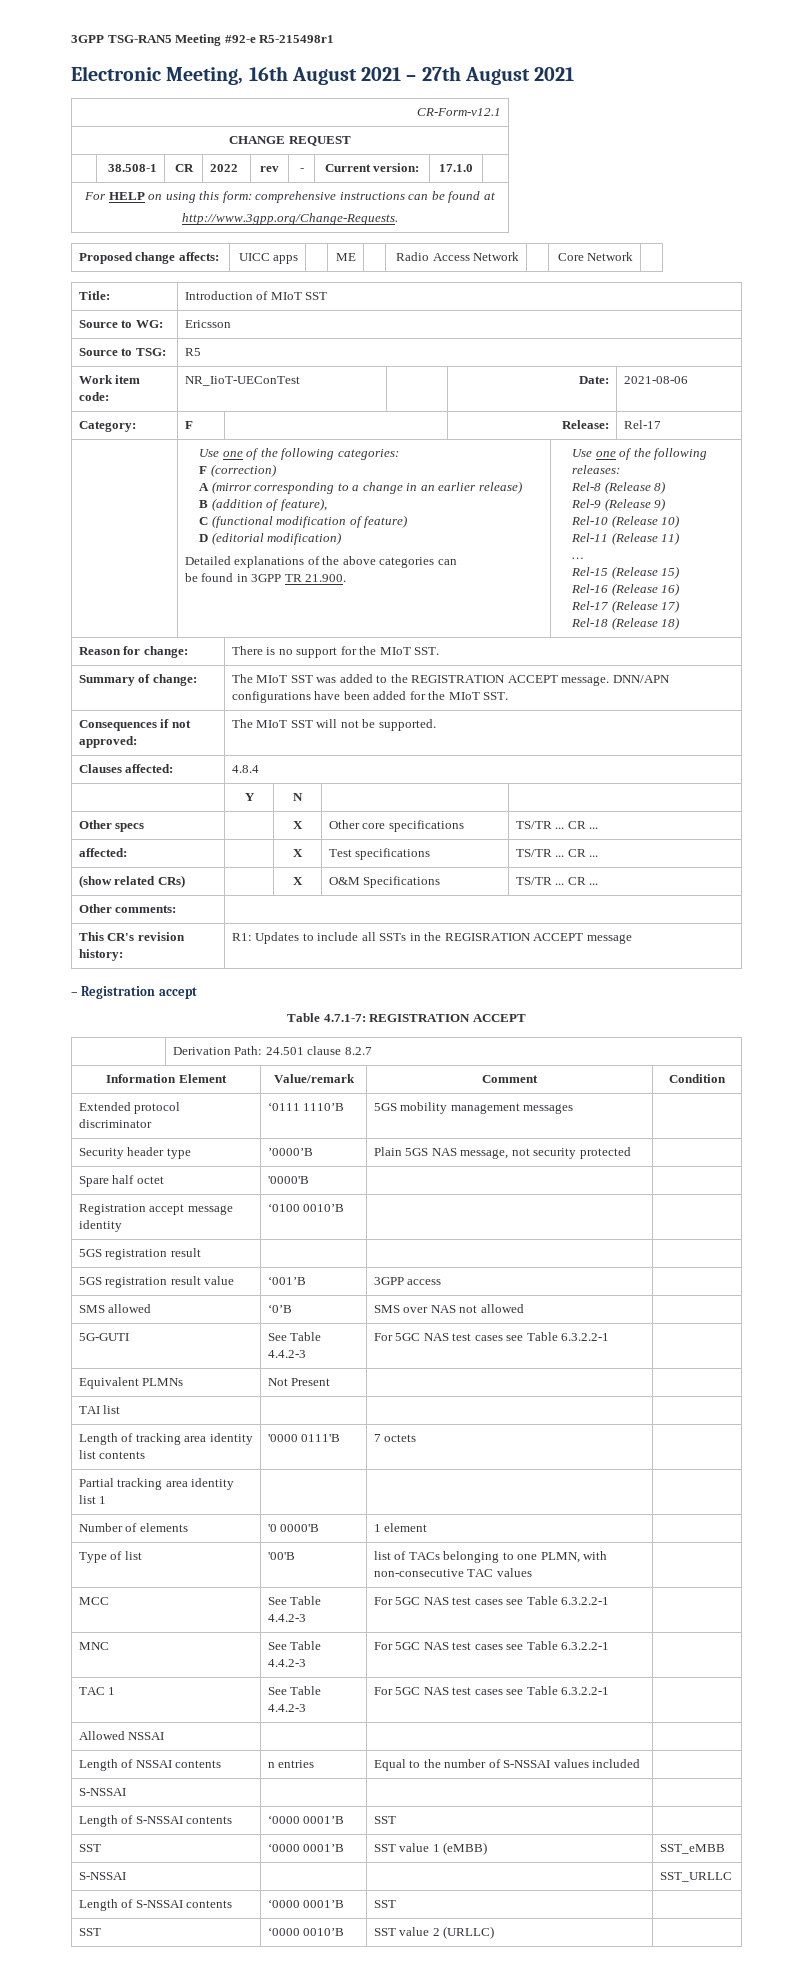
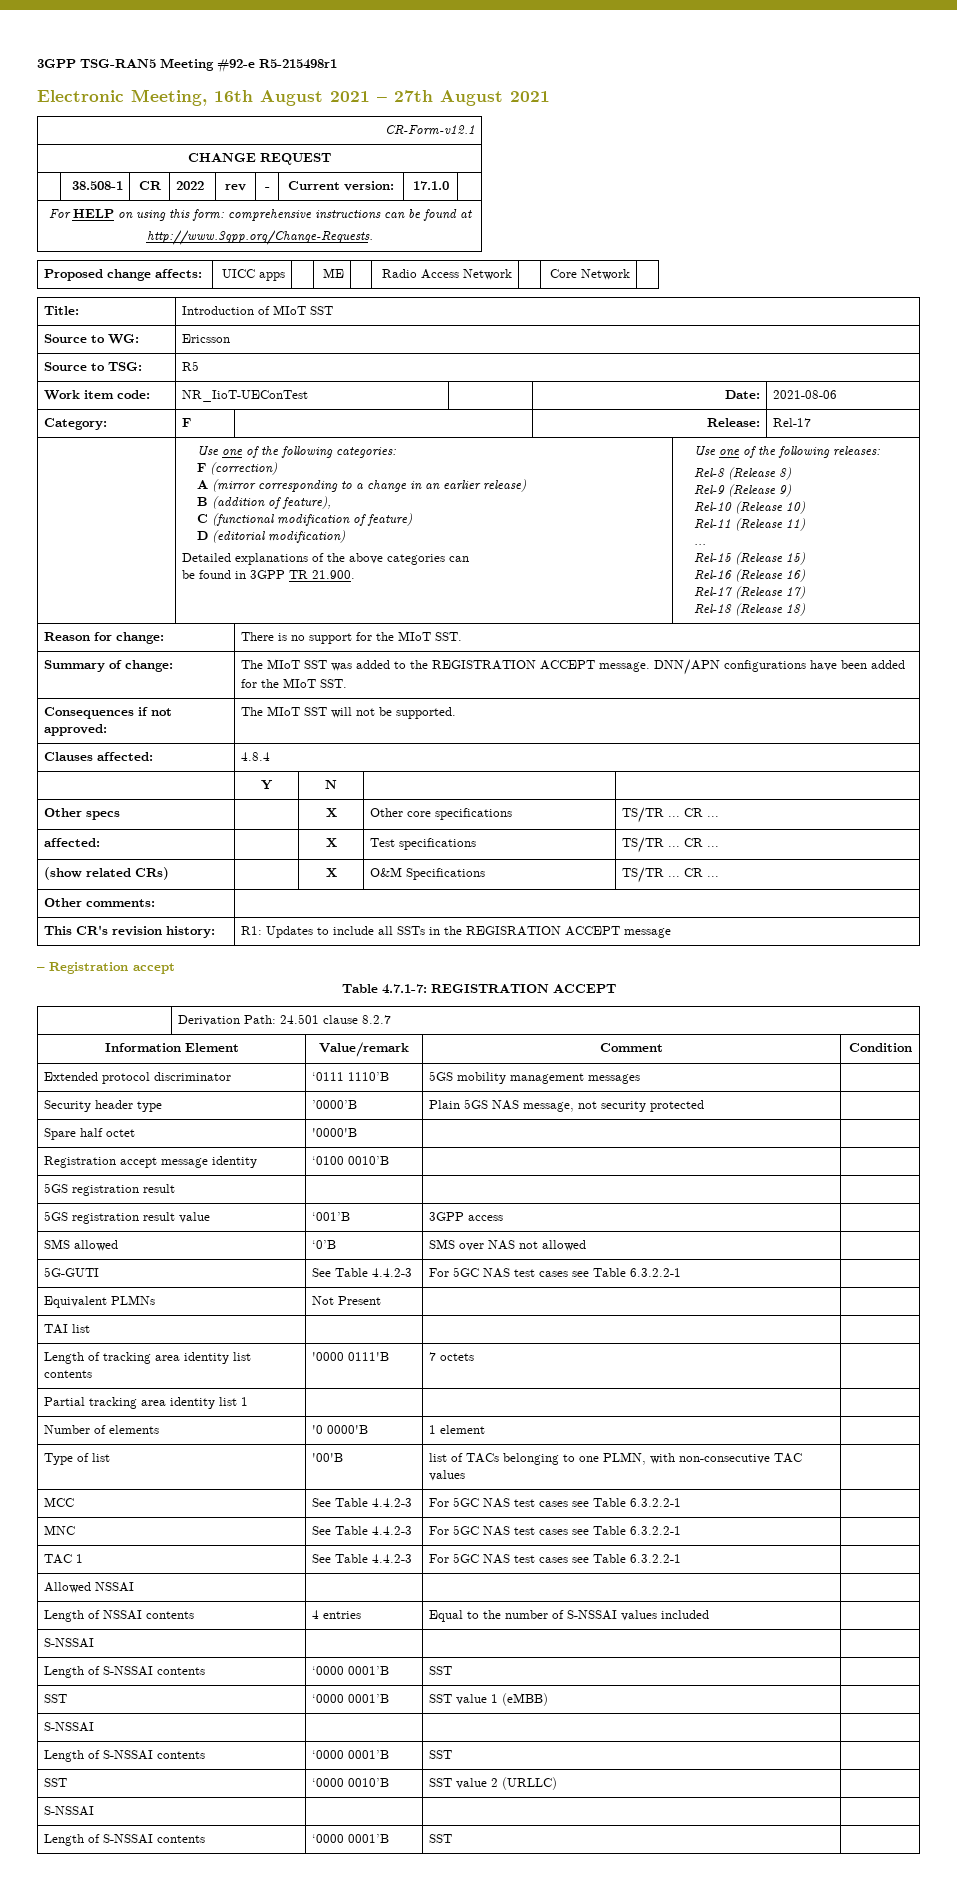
- Length of NSSAI contents | n entries | Equal to the number of S-NSSAI values included |
+ Length of NSSAI contents | 4 entries | Equal to the number of S-NSSAI values included |
- SST | ‘0000 0001’B | SST value 1 (eMBB) | SST_eMBB
- S-NSSAI | | | SST_URLLC
+ SST | ‘0000 0001’B | SST value 1 (eMBB) |
+ S-NSSAI | | |
  SST | ‘0000 0010’B | SST value 2 (URLLC) |
+ S-NSSAI | | |
+ Length of S-NSSAI contents | ‘0000 0001’B | SST |

